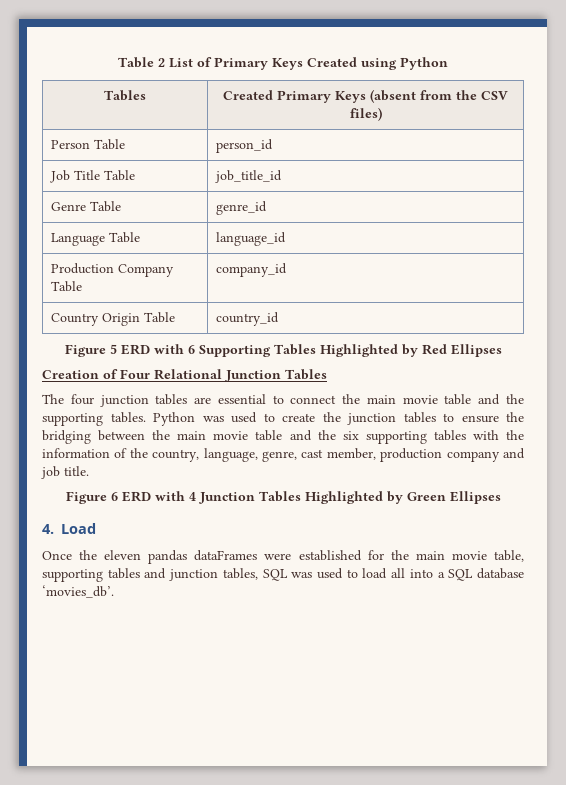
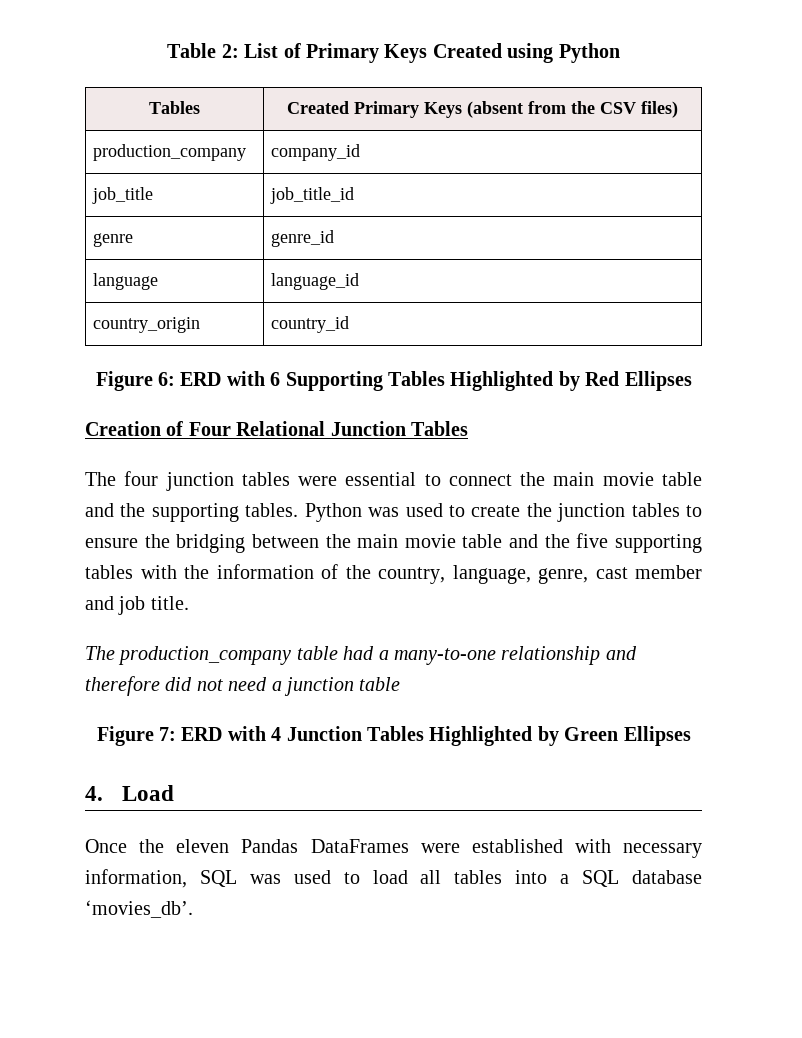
- Table 2 List of Primary Keys Created using Python
+ Table 2: List of Primary Keys Created using Python
- Person Table | person_id
- Job Title Table | job_title_id
+ production_company | company_id
+ job_title | job_title_id
- Genre Table | genre_id
+ genre | genre_id
- Language Table | language_id
+ language | language_id
- Production Company Table | company_id
- Country Origin Table | country_id
+ country_origin | country_id
- Figure 5 ERD with 6 Supporting Tables Highlighted by Red Ellipses
+ Figure 6: ERD with 6 Supporting Tables Highlighted by Red Ellipses
- The four junction tables are essential to connect the main movie table and the supporting tables.
+ The four junction tables were essential to connect the main movie table and the supporting tables.
- Python was used to create the junction tables to ensure the bridging between the main movie table and the six supporting tables with the information of the country, language, genre, cast member, production company and job title.
+ Python was used to create the junction tables to ensure the bridging between the main movie table and the five supporting tables with the information of the country, language, genre, cast member and job title.
- Figure 6 ERD with 4 Junction Tables Highlighted by Green Ellipses
+ The production_company table had a many-to-one relationship and therefore did not need a junction table
+ Figure 7: ERD with 4 Junction Tables Highlighted by Green Ellipses
- Once the eleven pandas dataFrames were established for the main movie table, supporting tables and junction tables, SQL was used to load all into a SQL database ‘movies_db’.
+ Once the eleven Pandas DataFrames were established with necessary information, SQL was used to load all tables into a SQL database ‘movies_db’.

